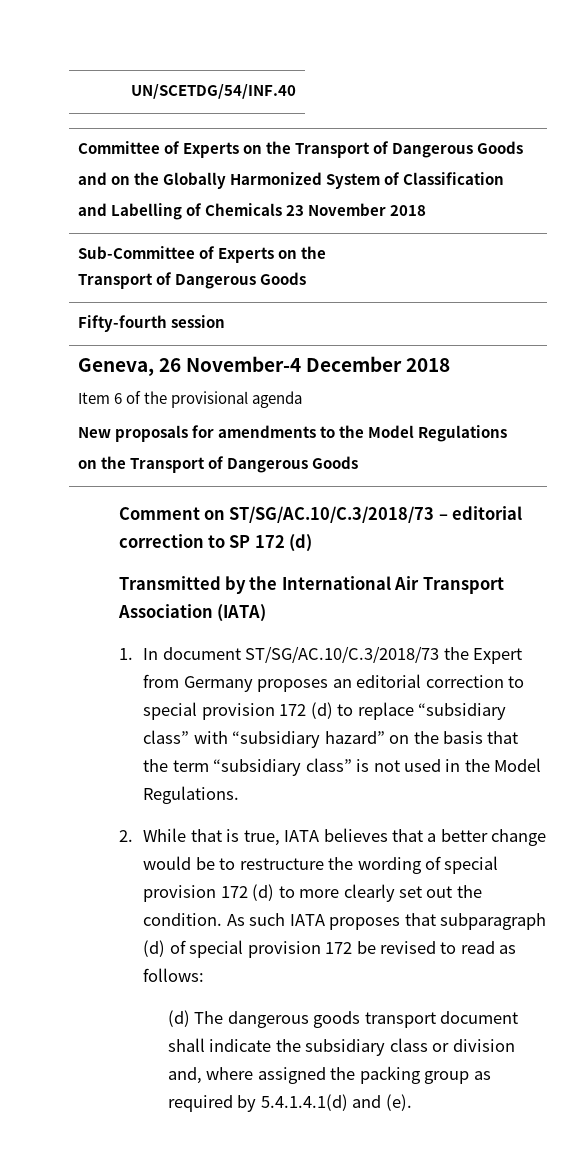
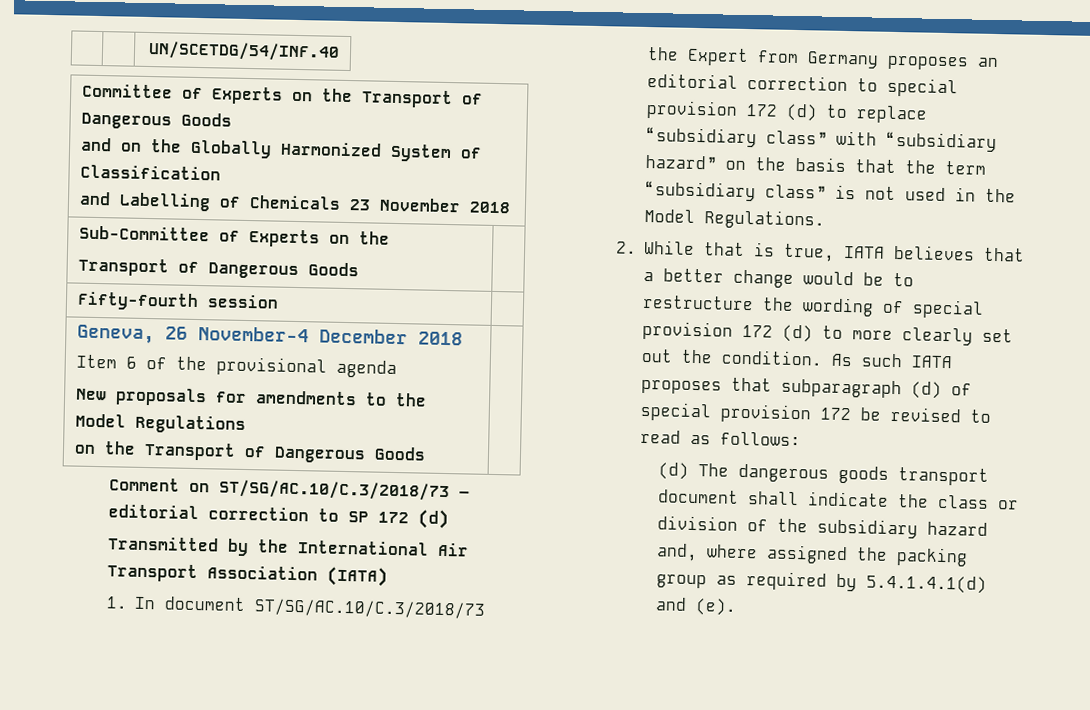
- (d) The dangerous goods transport document shall indicate the subsidiary class or division and, where assigned the packing group as required by 5.4.1.4.1(d) and (e).
+ (d) The dangerous goods transport document shall indicate the class or division of the subsidiary hazard and, where assigned the packing group as required by 5.4.1.4.1(d) and (e).

